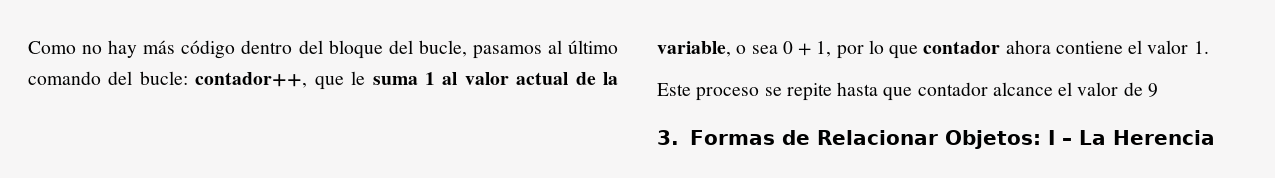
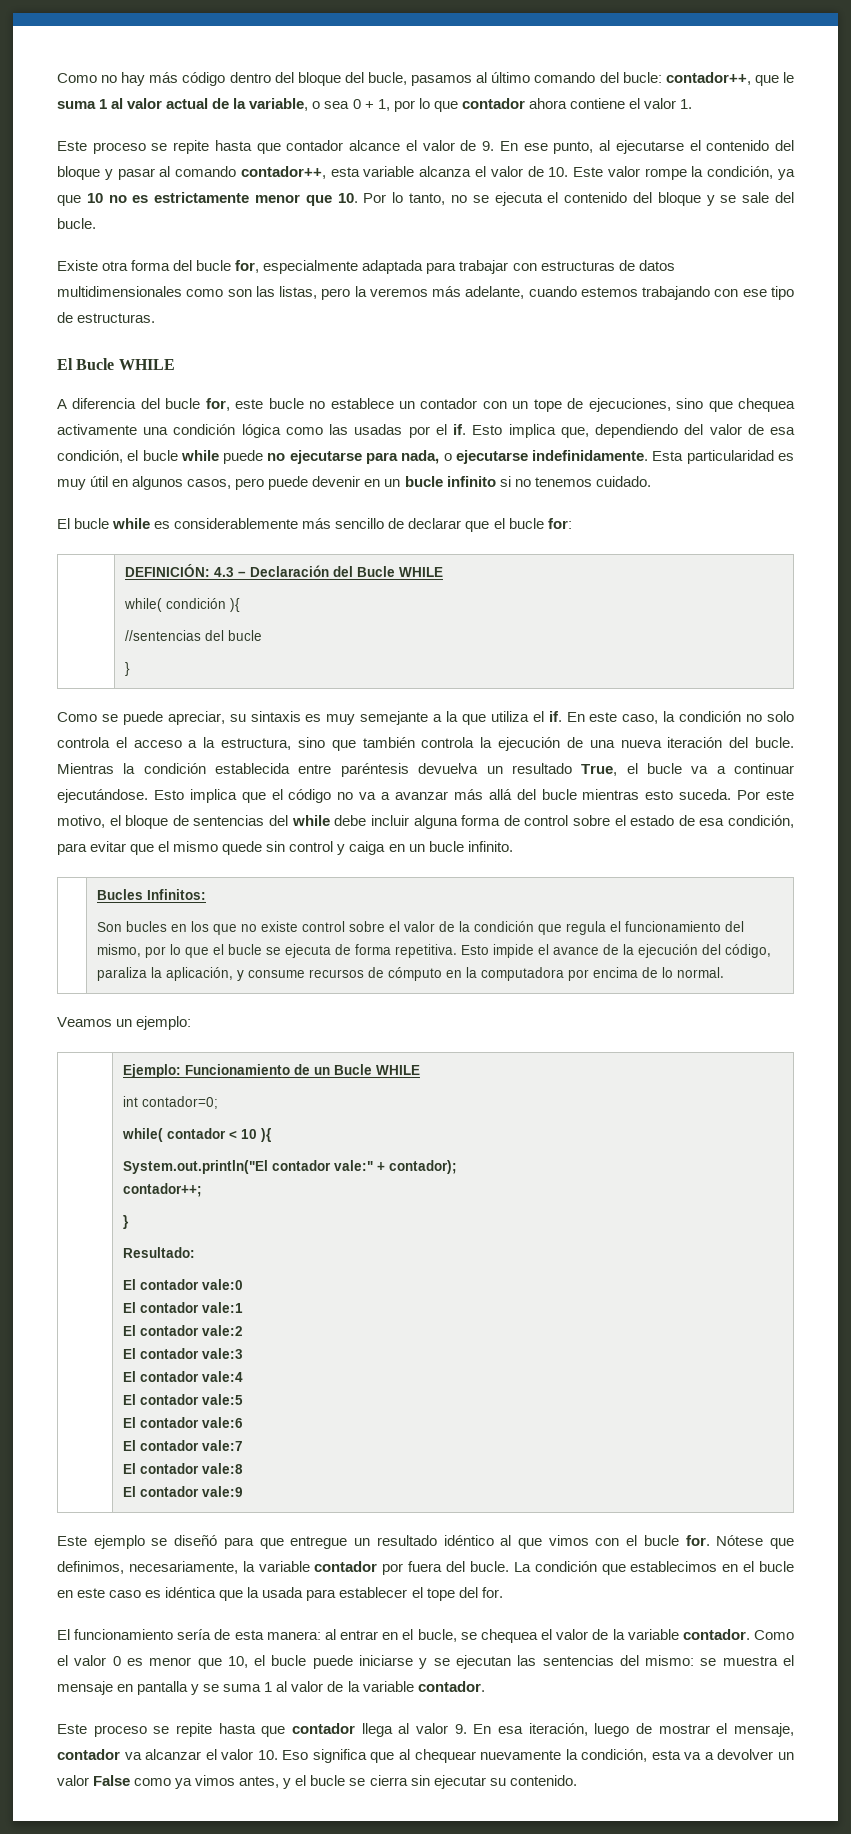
- Este proceso se repite hasta que contador alcance el valor de 9
- 3. Formas de Relacionar Objetos: I – La Herencia
+ Este proceso se repite hasta que contador alcance el valor de 9. En ese punto, al ejecutarse el contenido del bloque y pasar al comando contador++, esta variable alcanza el valor de 10. Este valor rompe la condición, ya que 10 no es estrictamente menor que 10. Por lo tanto, no se ejecuta el contenido del bloque y se sale del bucle.
+ Existe otra forma del bucle for, especialmente adaptada para trabajar con estructuras de datos multidimensionales como son las listas, pero la veremos más adelante, cuando estemos trabajando con ese tipo de estructuras.
+ El Bucle WHILE
+ A diferencia del bucle for, este bucle no establece un contador con un tope de ejecuciones, sino que chequea activamente una condición lógica como las usadas por el if. Esto implica que, dependiendo del valor de esa condición, el bucle while puede no ejecutarse para nada, o ejecutarse indefinidamente. Esta particularidad es muy útil en algunos casos, pero puede devenir en un bucle infinito si no tenemos cuidado.
+ El bucle while es considerablemente más sencillo de declarar que el bucle for:
+ | DEFINICIÓN: 4.3 – Declaración del Bucle WHILE
+ while( condición ){
+ //sentencias del bucle
+ }
+ Como se puede apreciar, su sintaxis es muy semejante a la que utiliza el if. En este caso, la condición no solo controla el acceso a la estructura, sino que también controla la ejecución de una nueva iteración del bucle. Mientras la condición establecida entre paréntesis devuelva un resultado True, el bucle va a continuar ejecutándose. Esto implica que el código no va a avanzar más allá del bucle mientras esto suceda. Por este motivo, el bloque de sentencias del while debe incluir alguna forma de control sobre el estado de esa condición, para evitar que el mismo quede sin control y caiga en un bucle infinito.
+ | Bucles Infinitos:
+ Son bucles en los que no existe control sobre el valor de la condición que regula el funcionamiento del mismo, por lo que el bucle se ejecuta de forma repetitiva. Esto impide el avance de la ejecución del código, paraliza la aplicación, y consume recursos de cómputo en la computadora por encima de lo normal.
+ Veamos un ejemplo:
+ | Ejemplo: Funcionamiento de un Bucle WHILE
+ int contador=0;
+ while( contador < 10 ){
+ System.out.println("El contador vale:" + contador);
+ contador++;
+ }
+ Resultado:
+ El contador vale:0
+ El contador vale:1
+ El contador vale:2
+ El contador vale:3
+ El contador vale:4
+ El contador vale:5
+ El contador vale:6
+ El contador vale:7
+ El contador vale:8
+ El contador vale:9
+ Este ejemplo se diseñó para que entregue un resultado idéntico al que vimos con el bucle for. Nótese que definimos, necesariamente, la variable contador por fuera del bucle. La condición que establecimos en el bucle en este caso es idéntica que la usada para establecer el tope del for.
+ El funcionamiento sería de esta manera: al entrar en el bucle, se chequea el valor de la variable contador. Como el valor 0 es menor que 10, el bucle puede iniciarse y se ejecutan las sentencias del mismo: se muestra el mensaje en pantalla y se suma 1 al valor de la variable contador.
+ Este proceso se repite hasta que contador llega al valor 9. En esa iteración, luego de mostrar el mensaje, contador va alcanzar el valor 10. Eso significa que al chequear nuevamente la condición, esta va a devolver un valor False como ya vimos antes, y el bucle se cierra sin ejecutar su contenido.

